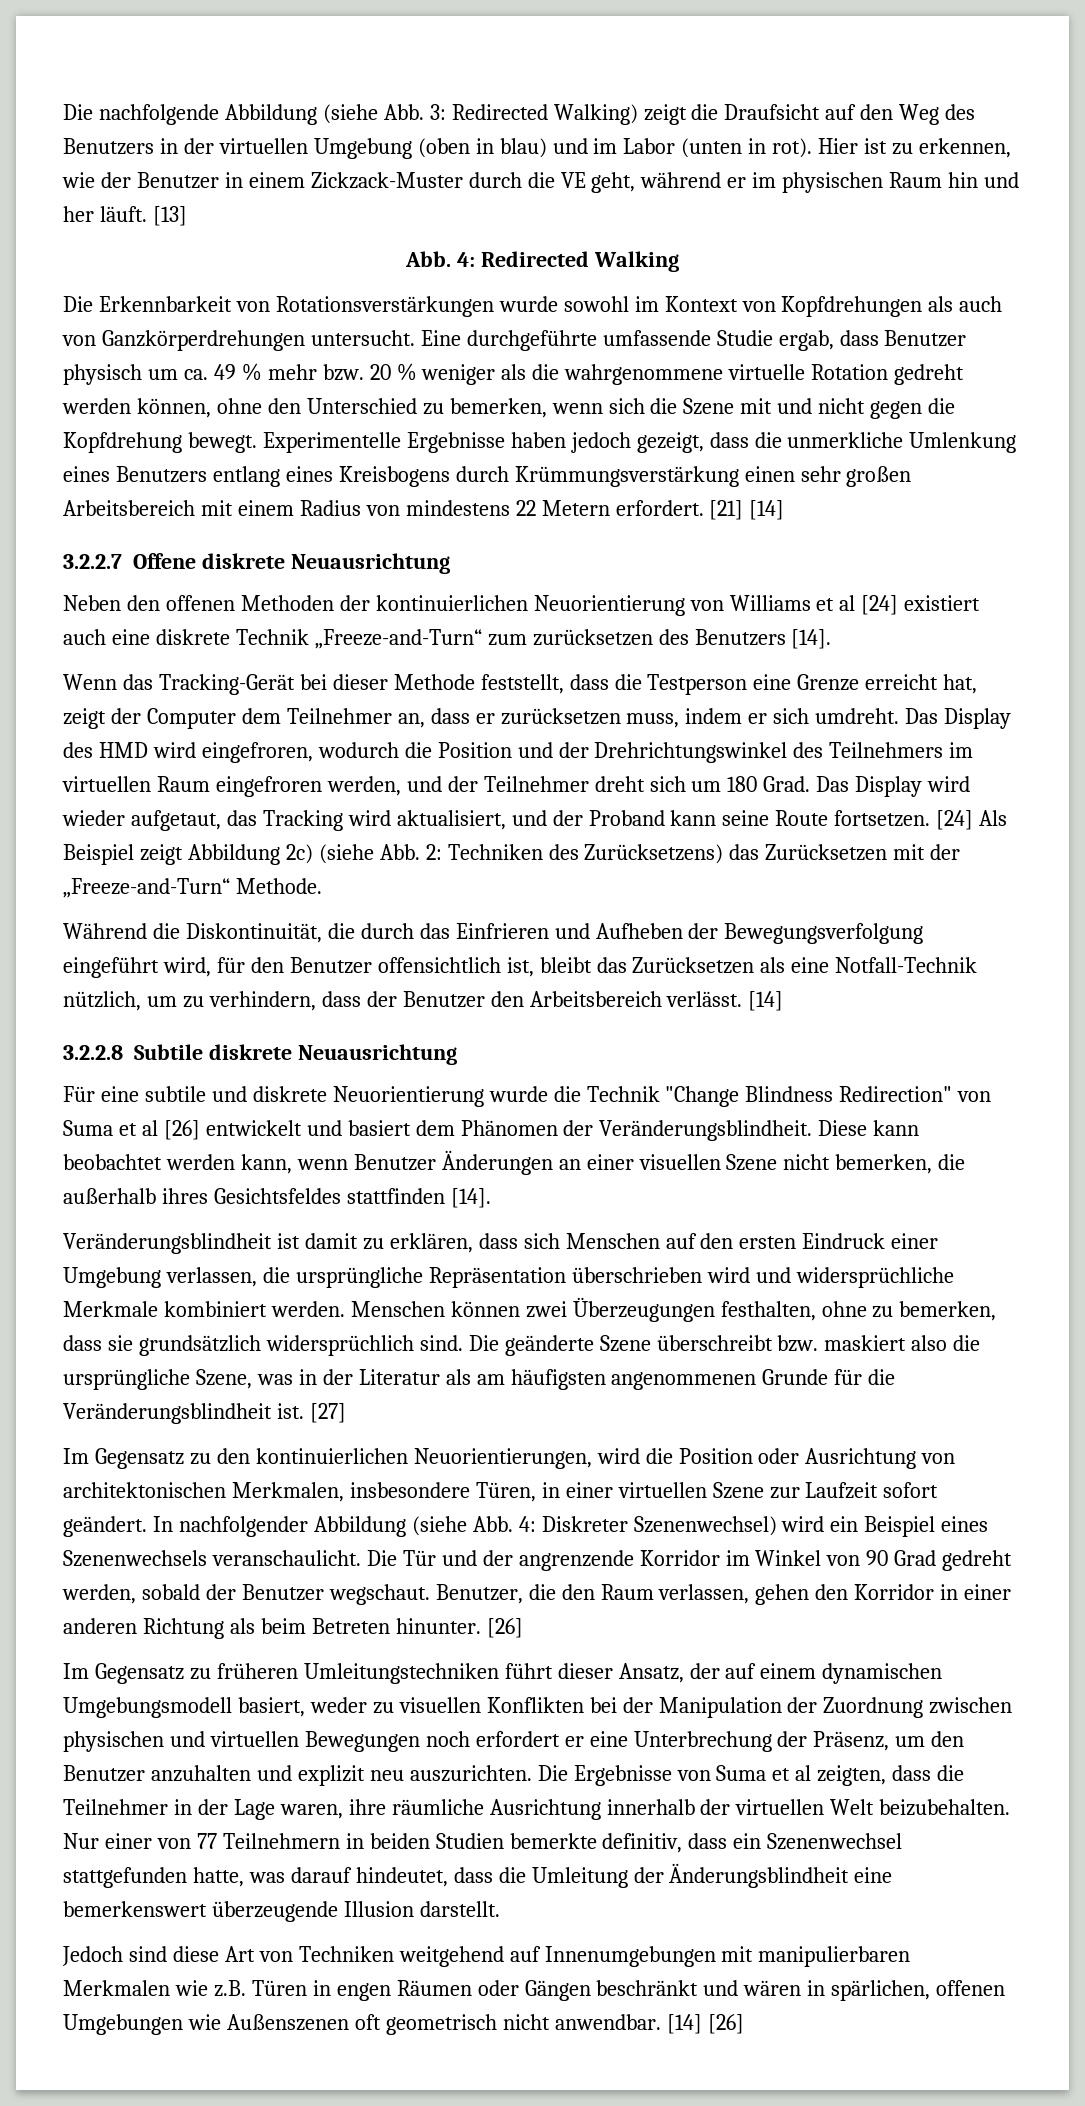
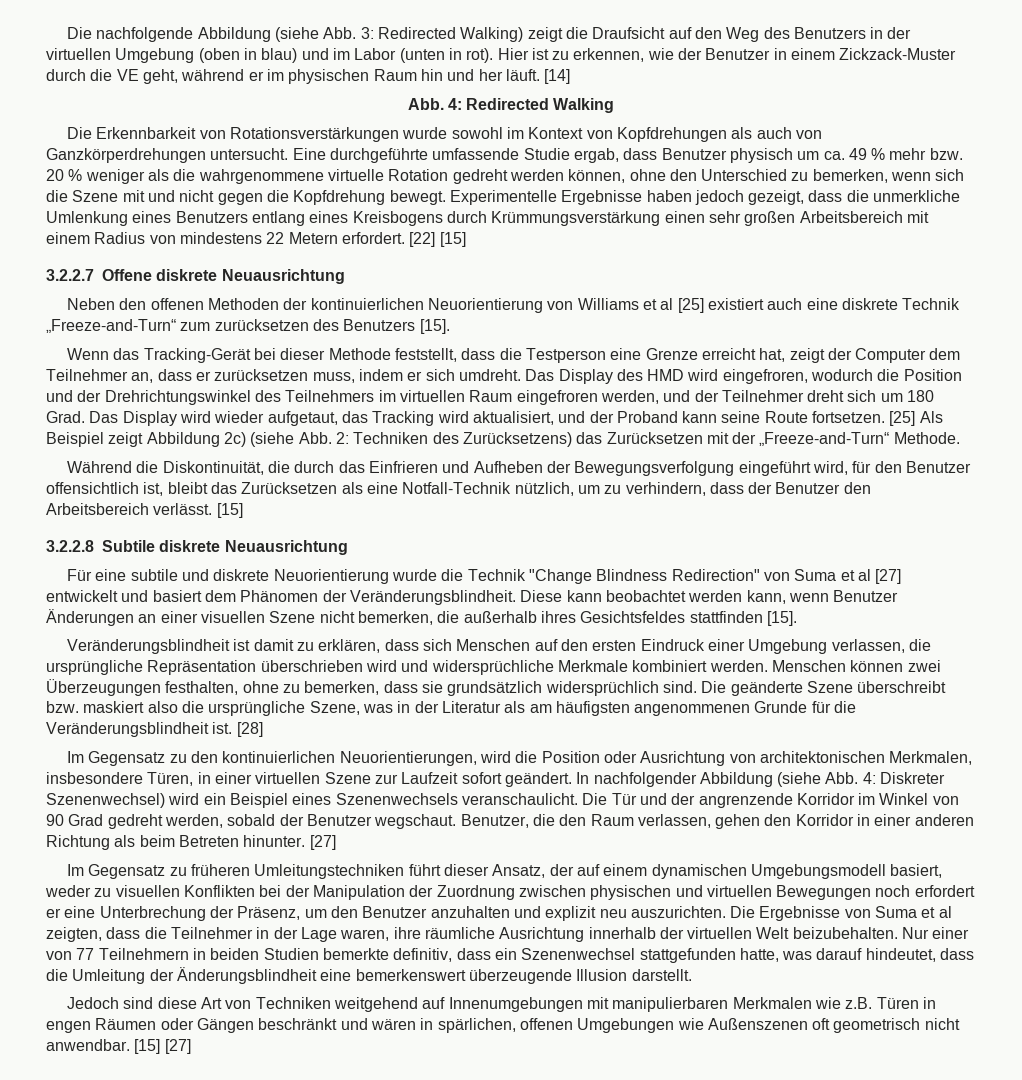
- [13]
+ [14]
- [21] [14]
+ [22] [15]
- Neben den offenen Methoden der kontinuierlichen Neuorientierung von Williams et al [24] existiert auch eine diskrete Technik „Freeze-and-Turn“ zum zurücksetzen des Benutzers [14].
+ Neben den offenen Methoden der kontinuierlichen Neuorientierung von Williams et al [25] existiert auch eine diskrete Technik „Freeze-and-Turn“ zum zurücksetzen des Benutzers [15].
- [24] Als Beispiel zeigt Abbildung 2c) (siehe Abb. 2: Techniken des Zurücksetzens) das Zurücksetzen mit der „Freeze-and-Turn“ Methode.
+ [25] Als Beispiel zeigt Abbildung 2c) (siehe Abb. 2: Techniken des Zurücksetzens) das Zurücksetzen mit der „Freeze-and-Turn“ Methode.
- Während die Diskontinuität, die durch das Einfrieren und Aufheben der Bewegungsverfolgung eingeführt wird, für den Benutzer offensichtlich ist, bleibt das Zurücksetzen als eine Notfall-Technik nützlich, um zu verhindern, dass der Benutzer den Arbeitsbereich verlässt. [14]
+ Während die Diskontinuität, die durch das Einfrieren und Aufheben der Bewegungsverfolgung eingeführt wird, für den Benutzer offensichtlich ist, bleibt das Zurücksetzen als eine Notfall-Technik nützlich, um zu verhindern, dass der Benutzer den Arbeitsbereich verlässt. [15]
- Für eine subtile und diskrete Neuorientierung wurde die Technik "Change Blindness Redirection" von Suma et al [26] entwickelt und basiert dem Phänomen der Veränderungsblindheit.
+ Für eine subtile und diskrete Neuorientierung wurde die Technik "Change Blindness Redirection" von Suma et al [27] entwickelt und basiert dem Phänomen der Veränderungsblindheit.
- Diese kann beobachtet werden kann, wenn Benutzer Änderungen an einer visuellen Szene nicht bemerken, die außerhalb ihres Gesichtsfeldes stattfinden [14].
+ Diese kann beobachtet werden kann, wenn Benutzer Änderungen an einer visuellen Szene nicht bemerken, die außerhalb ihres Gesichtsfeldes stattfinden [15].
- [27]
+ [28]
- Benutzer, die den Raum verlassen, gehen den Korridor in einer anderen Richtung als beim Betreten hinunter. [26]
+ Benutzer, die den Raum verlassen, gehen den Korridor in einer anderen Richtung als beim Betreten hinunter. [27]
- [14] [26]
+ [15] [27]

